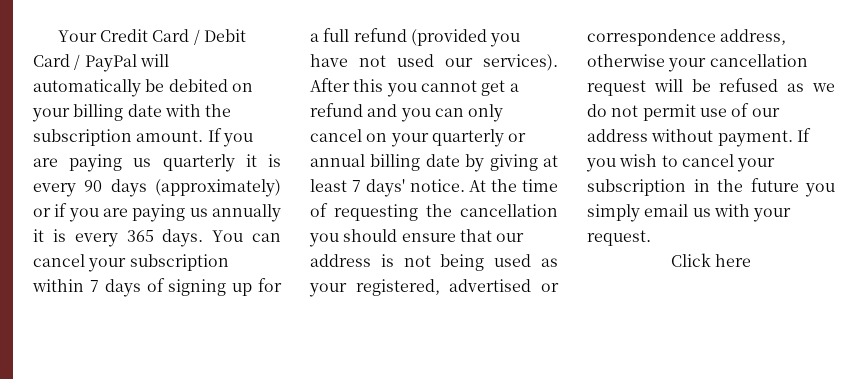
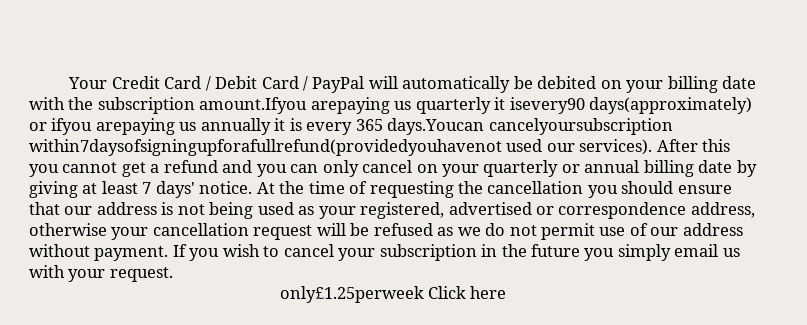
- Your Credit Card / Debit Card / PayPal will automatically be debited on your billing date with the subscription amount. If you are paying us quarterly it is every 90 days (approximately) or if you are paying us annually it is every 365 days. You can cancel your subscription within 7 days of signing up for a full refund (provided you have not used our services).
+ Your Credit Card / Debit Card / PayPal will automatically be debited on your billing date with the subscription amount.Ifyou arepaying us quarterly it isevery90 days(approximately) or ifyou arepaying us annually it is every 365 days.Youcan cancelyoursubscription within7daysofsigningupforafullrefund(providedyouhavenot used our services).
- Click here
+ only£1.25perweek Click here

